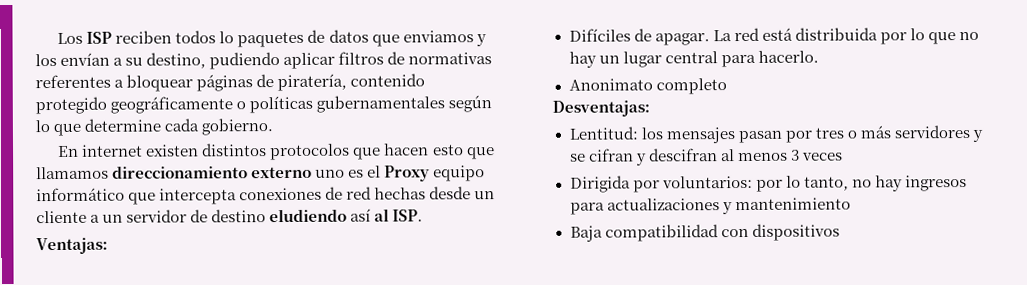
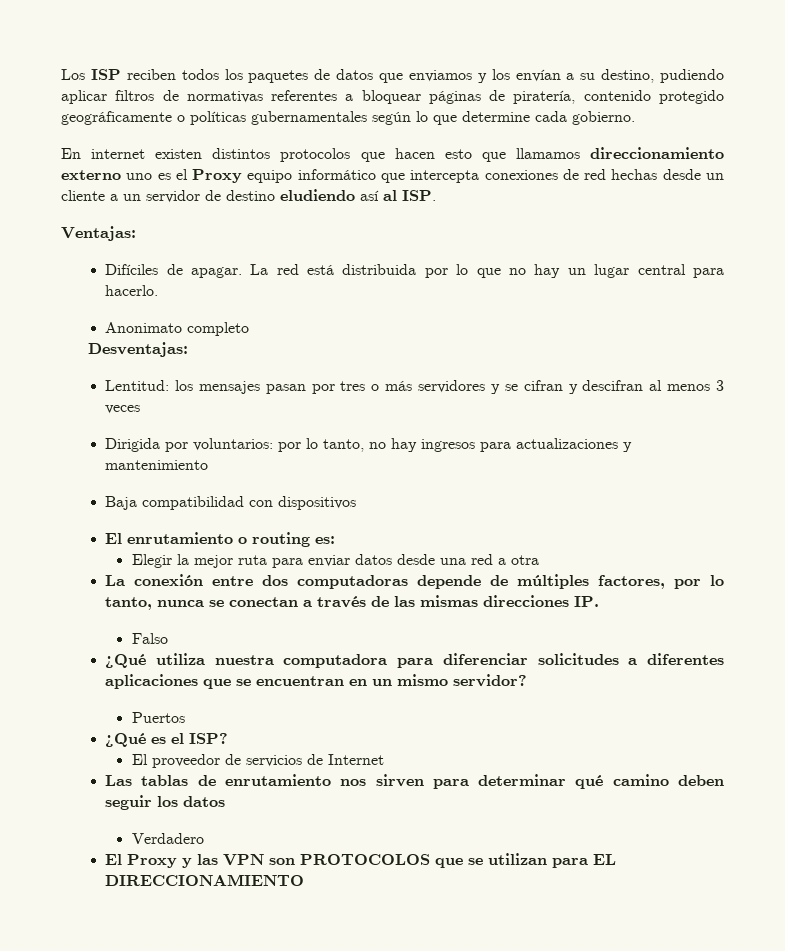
- Los ISP reciben todos lo paquetes de datos que enviamos y los envían a su destino, pudiendo aplicar filtros de normativas referentes a bloquear páginas de piratería, contenido protegido geográficamente o políticas gubernamentales según lo que determine cada gobierno.
+ Los ISP reciben todos los paquetes de datos que enviamos y los envían a su destino, pudiendo aplicar filtros de normativas referentes a bloquear páginas de piratería, contenido protegido geográficamente o políticas gubernamentales según lo que determine cada gobierno.
+ El enrutamiento o routing es:
+ Elegir la mejor ruta para enviar datos desde una red a otra
+ La conexión entre dos computadoras depende de múltiples factores, por lo tanto, nunca se conectan a través de las mismas direcciones IP.
+ Falso
+ ¿Qué utiliza nuestra computadora para diferenciar solicitudes a diferentes aplicaciones que se encuentran en un mismo servidor?
+ Puertos
+ ¿Qué es el ISP?
+ El proveedor de servicios de Internet
+ Las tablas de enrutamiento nos sirven para determinar qué camino deben seguir los datos
+ Verdadero
+ El Proxy y las VPN son PROTOCOLOS que se utilizan para EL DIRECCIONAMIENTO

